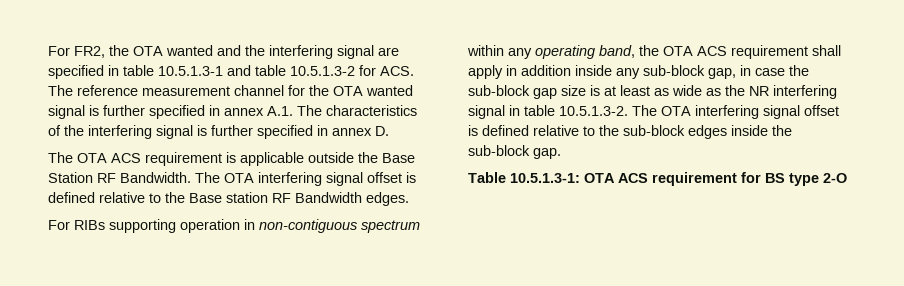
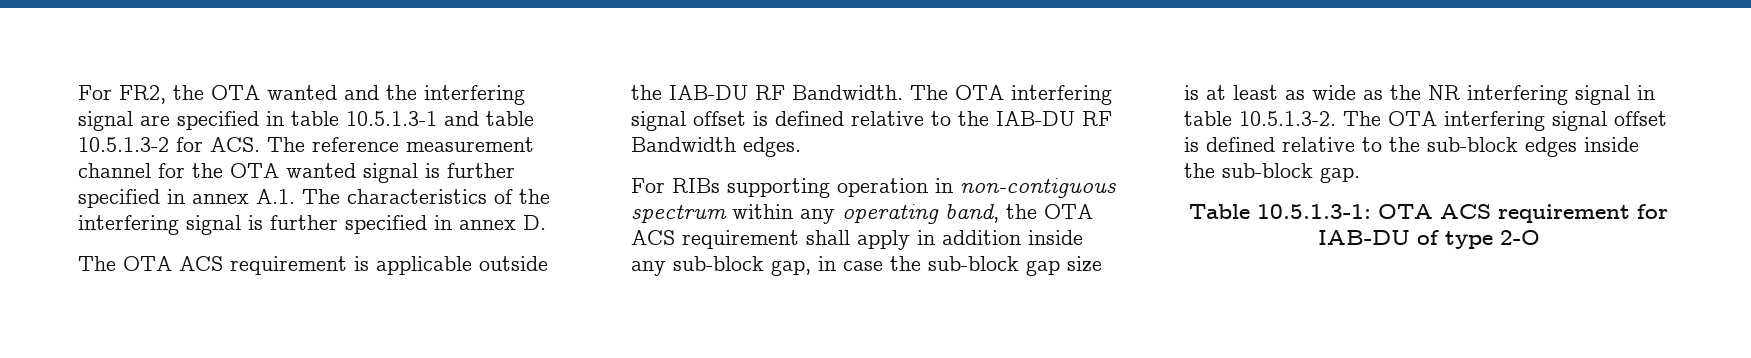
- The OTA ACS requirement is applicable outside the Base Station RF Bandwidth.
+ The OTA ACS requirement is applicable outside the IAB-DU RF Bandwidth.
- The OTA interfering signal offset is defined relative to the Base station RF Bandwidth edges.
+ The OTA interfering signal offset is defined relative to the IAB-DU RF Bandwidth edges.
- Table 10.5.1.3-1: OTA ACS requirement for BS type 2-O
+ Table 10.5.1.3-1: OTA ACS requirement for IAB-DU of type 2-O

